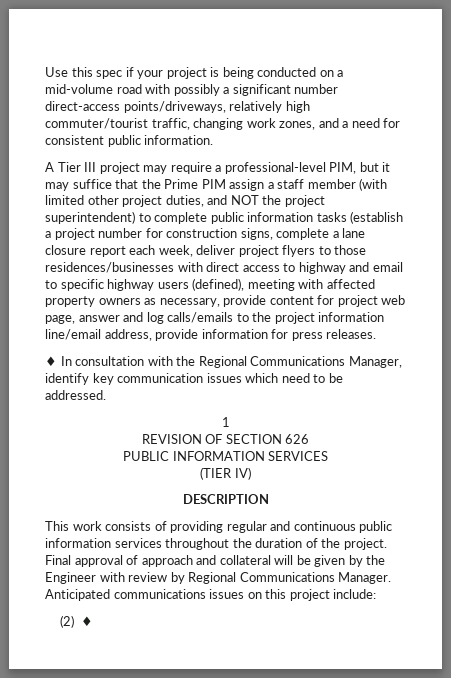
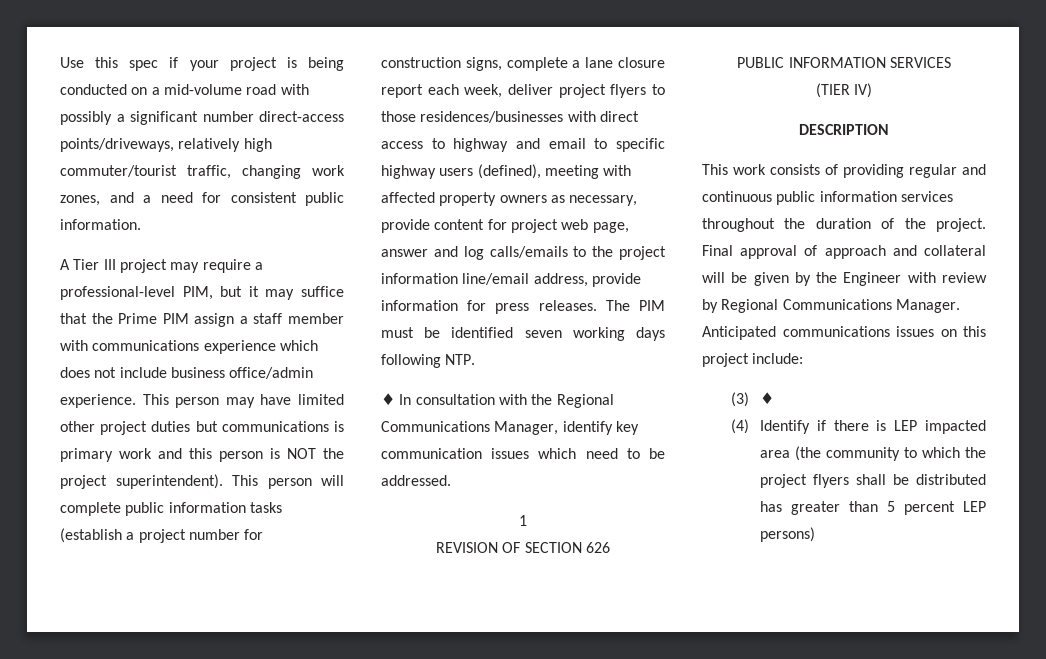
- A Tier III project may require a professional-level PIM, but it may suffice that the Prime PIM assign a staff member (with limited other project duties, and NOT the project superintendent) to complete public information tasks (establish a project number for construction signs, complete a lane closure report each week, deliver project flyers to those residences/businesses with direct access to highway and email to specific highway users (defined), meeting with affected property owners as necessary, provide content for project web page, answer and log calls/emails to the project information line/email address, provide information for press releases.
+ A Tier III project may require a professional-level PIM, but it may suffice that the Prime PIM assign a staff member with communications experience which does not include business office/admin experience. This person may have limited other project duties but communications is primary work and this person is NOT the project superintendent). This person will complete public information tasks (establish a project number for construction signs, complete a lane closure report each week, deliver project flyers to those residences/businesses with direct access to highway and email to specific highway users (defined), meeting with affected property owners as necessary, provide content for project web page, answer and log calls/emails to the project information line/email address, provide information for press releases. The PIM must be identified seven working days following NTP.
- (2) ♦
+ (3) ♦
+ (4) Identify if there is LEP impacted area (the community to which the project flyers shall be distributed has greater than 5 percent LEP persons)

